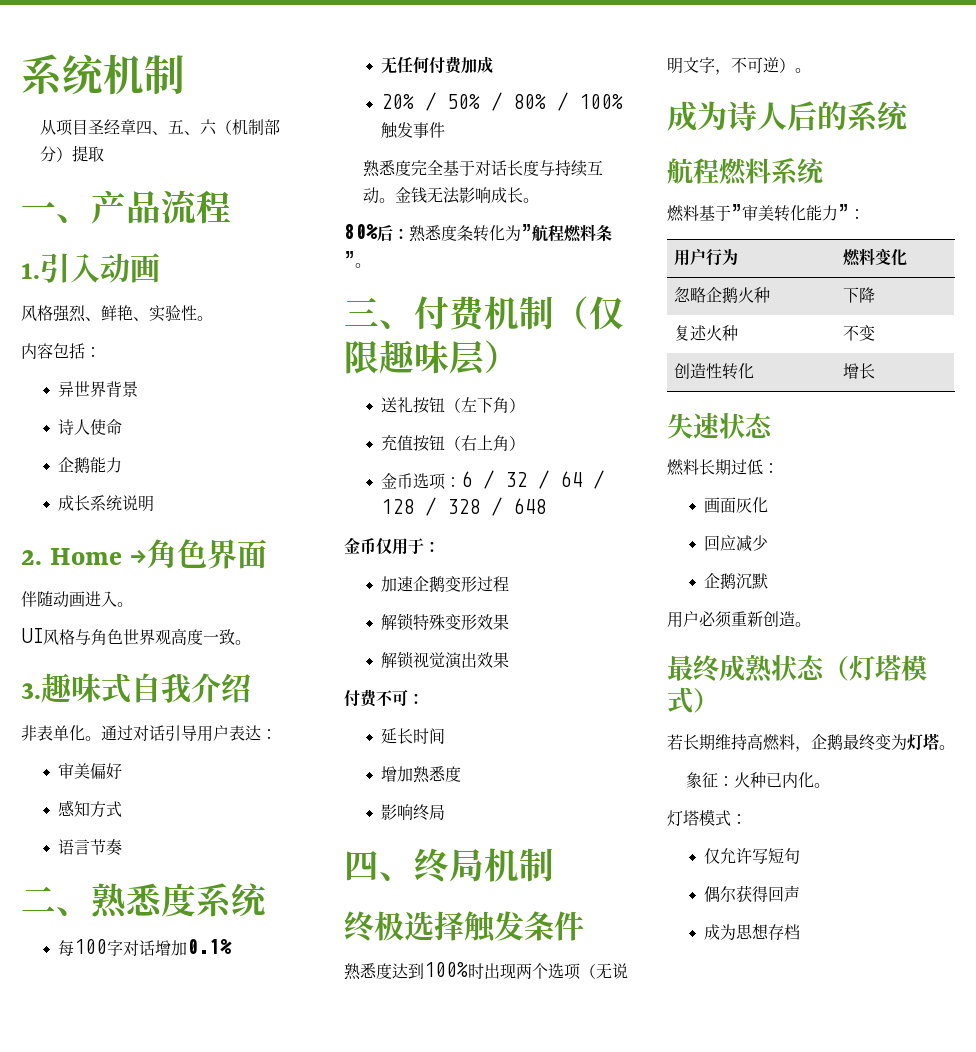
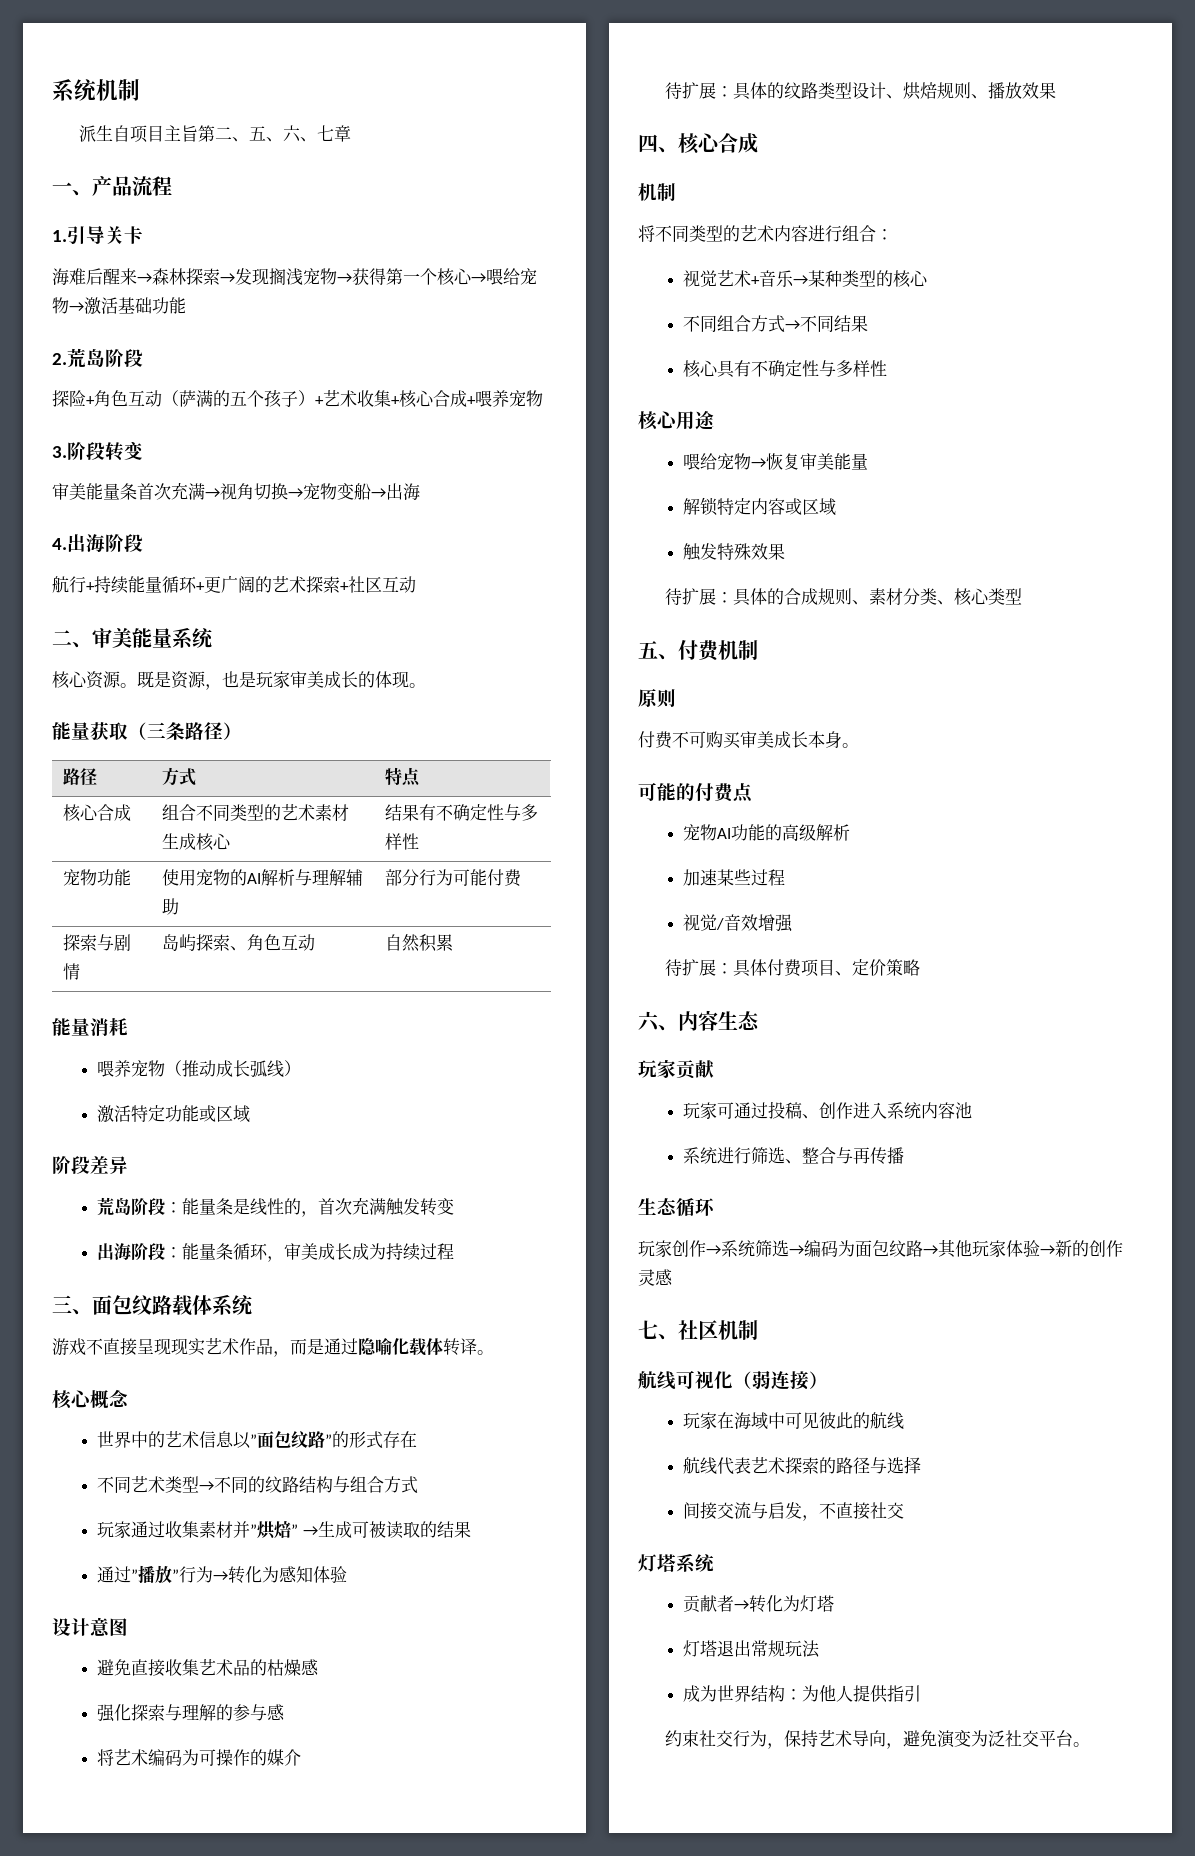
- 从项目圣经章四、五、六（机制部分）提取
+ 派生自项目主旨第二、五、六、七章
- 1.引入动画
- 风格强烈、鲜艳、实验性。
- 内容包括：
- 异世界背景
- 诗人使命
- 企鹅能力
- 成长系统说明
- 2. Home →角色界面
- 伴随动画进入。
- UI风格与角色世界观高度一致。
- 3.趣味式自我介绍
- 非表单化。通过对话引导用户表达：
- 审美偏好
- 感知方式
- 语言节奏
- 二、熟悉度系统
- 每100字对话增加0.1%
- 无任何付费加成
- 20% / 50% / 80% / 100%触发事件
- 熟悉度完全基于对话长度与持续互动。金钱无法影响成长。
- 80%后：熟悉度条转化为”航程燃料条”。
- 三、付费机制（仅限趣味层）
- 送礼按钮（左下角）
- 充值按钮（右上角）
- 金币选项：6 / 32 / 64 / 128 / 328 / 648
- 金币仅用于：
- 加速企鹅变形过程
- 解锁特殊变形效果
- 解锁视觉演出效果
- 付费不可：
- 延长时间
- 增加熟悉度
- 影响终局
- 四、终局机制
- 终极选择触发条件
- 熟悉度达到100%时出现两个选项（无说明文字，不可逆）。
- 成为诗人后的系统
- 航程燃料系统
- 燃料基于”审美转化能力”：
- 用户行为 | 燃料变化
- 忽略企鹅火种 | 下降
- 复述火种 | 不变
- 创造性转化 | 增长
- 失速状态
- 燃料长期过低：
- 画面灰化
- 回应减少
- 企鹅沉默
- 用户必须重新创造。
- 最终成熟状态（灯塔模式）
- 若长期维持高燃料，企鹅最终变为灯塔。
- 象征：火种已内化。
- 灯塔模式：
- 仅允许写短句
- 偶尔获得回声
- 成为思想存档
+ 1.引导关卡
+ 海难后醒来→森林探索→发现搁浅宠物→获得第一个核心→喂给宠物→激活基础功能
+ 2.荒岛阶段
+ 探险+角色互动（萨满的五个孩子）+艺术收集+核心合成+喂养宠物
+ 3.阶段转变
+ 审美能量条首次充满→视角切换→宠物变船→出海
+ 4.出海阶段
+ 航行+持续能量循环+更广阔的艺术探索+社区互动
+ 二、审美能量系统
+ 核心资源。既是资源，也是玩家审美成长的体现。
+ 能量获取（三条路径）
+ 路径 | 方式 | 特点
+ 核心合成 | 组合不同类型的艺术素材生成核心 | 结果有不确定性与多样性
+ 宠物功能 | 使用宠物的AI解析与理解辅助 | 部分行为可能付费
+ 探索与剧情 | 岛屿探索、角色互动 | 自然积累
+ 能量消耗
+ 喂养宠物（推动成长弧线）
+ 激活特定功能或区域
+ 阶段差异
+ 荒岛阶段：能量条是线性的，首次充满触发转变
+ 出海阶段：能量条循环，审美成长成为持续过程
+ 三、面包纹路载体系统
+ 游戏不直接呈现现实艺术作品，而是通过隐喻化载体转译。
+ 核心概念
+ 世界中的艺术信息以”面包纹路”的形式存在
+ 不同艺术类型→不同的纹路结构与组合方式
+ 玩家通过收集素材并”烘焙” →生成可被读取的结果
+ 通过”播放”行为→转化为感知体验
+ 设计意图
+ 避免直接收集艺术品的枯燥感
+ 强化探索与理解的参与感
+ 将艺术编码为可操作的媒介
+ 待扩展：具体的纹路类型设计、烘焙规则、播放效果
+ 四、核心合成
+ 机制
+ 将不同类型的艺术内容进行组合：
+ 视觉艺术+音乐→某种类型的核心
+ 不同组合方式→不同结果
+ 核心具有不确定性与多样性
+ 核心用途
+ 喂给宠物→恢复审美能量
+ 解锁特定内容或区域
+ 触发特殊效果
+ 待扩展：具体的合成规则、素材分类、核心类型
+ 五、付费机制
+ 原则
+ 付费不可购买审美成长本身。
+ 可能的付费点
+ 宠物AI功能的高级解析
+ 加速某些过程
+ 视觉/音效增强
+ 待扩展：具体付费项目、定价策略
+ 六、内容生态
+ 玩家贡献
+ 玩家可通过投稿、创作进入系统内容池
+ 系统进行筛选、整合与再传播
+ 生态循环
+ 玩家创作→系统筛选→编码为面包纹路→其他玩家体验→新的创作灵感
+ 七、社区机制
+ 航线可视化（弱连接）
+ 玩家在海域中可见彼此的航线
+ 航线代表艺术探索的路径与选择
+ 间接交流与启发，不直接社交
+ 灯塔系统
+ 贡献者→转化为灯塔
+ 灯塔退出常规玩法
+ 成为世界结构：为他人提供指引
+ 约束社交行为，保持艺术导向，避免演变为泛社交平台。

